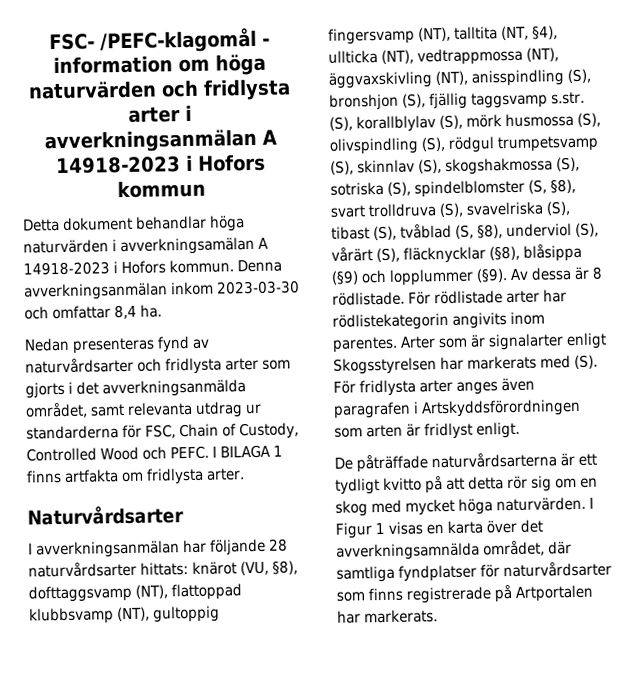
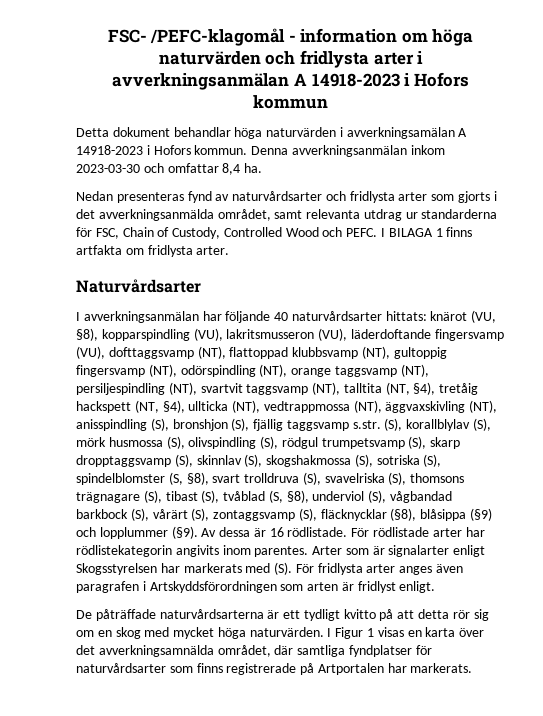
- I avverkningsanmälan har följande 28 naturvårdsarter hittats:
+ I avverkningsanmälan har följande 40 naturvårdsarter hittats:
- knärot (VU, §8), dofttaggsvamp (NT), flattoppad klubbsvamp (NT), gultoppig fingersvamp (NT), talltita (NT, §4), ullticka (NT), vedtrappmossa (NT), äggvaxskivling (NT), anisspindling (S), bronshjon (S), fjällig taggsvamp s.str. (S), korallblylav (S), mörk husmossa (S), olivspindling (S), rödgul trumpetsvamp (S), skinnlav (S), skogshakmossa (S), sotriska (S), spindelblomster (S, §8), svart trolldruva (S), svavelriska (S), tibast (S), tvåblad (S, §8), underviol (S), vårärt (S), fläcknycklar (§8), blåsippa (§9) och lopplummer (§9).
+ knärot (VU, §8), kopparspindling (VU), lakritsmusseron (VU), läderdoftande fingersvamp (VU), dofttaggsvamp (NT), flattoppad klubbsvamp (NT), gultoppig fingersvamp (NT), odörspindling (NT), orange taggsvamp (NT), persiljespindling (NT), svartvit taggsvamp (NT), talltita (NT, §4), tretåig hackspett (NT, §4), ullticka (NT), vedtrappmossa (NT), äggvaxskivling (NT), anisspindling (S), bronshjon (S), fjällig taggsvamp s.str. (S), korallblylav (S), mörk husmossa (S), olivspindling (S), rödgul trumpetsvamp (S), skarp dropptaggsvamp (S), skinnlav (S), skogshakmossa (S), sotriska (S), spindelblomster (S, §8), svart trolldruva (S), svavelriska (S), thomsons trägnagare (S), tibast (S), tvåblad (S, §8), underviol (S), vågbandad barkbock (S), vårärt (S), zontaggsvamp (S), fläcknycklar (§8), blåsippa (§9) och lopplummer (§9).
- Av dessa är 8 rödlistade.
+ Av dessa är 16 rödlistade.

